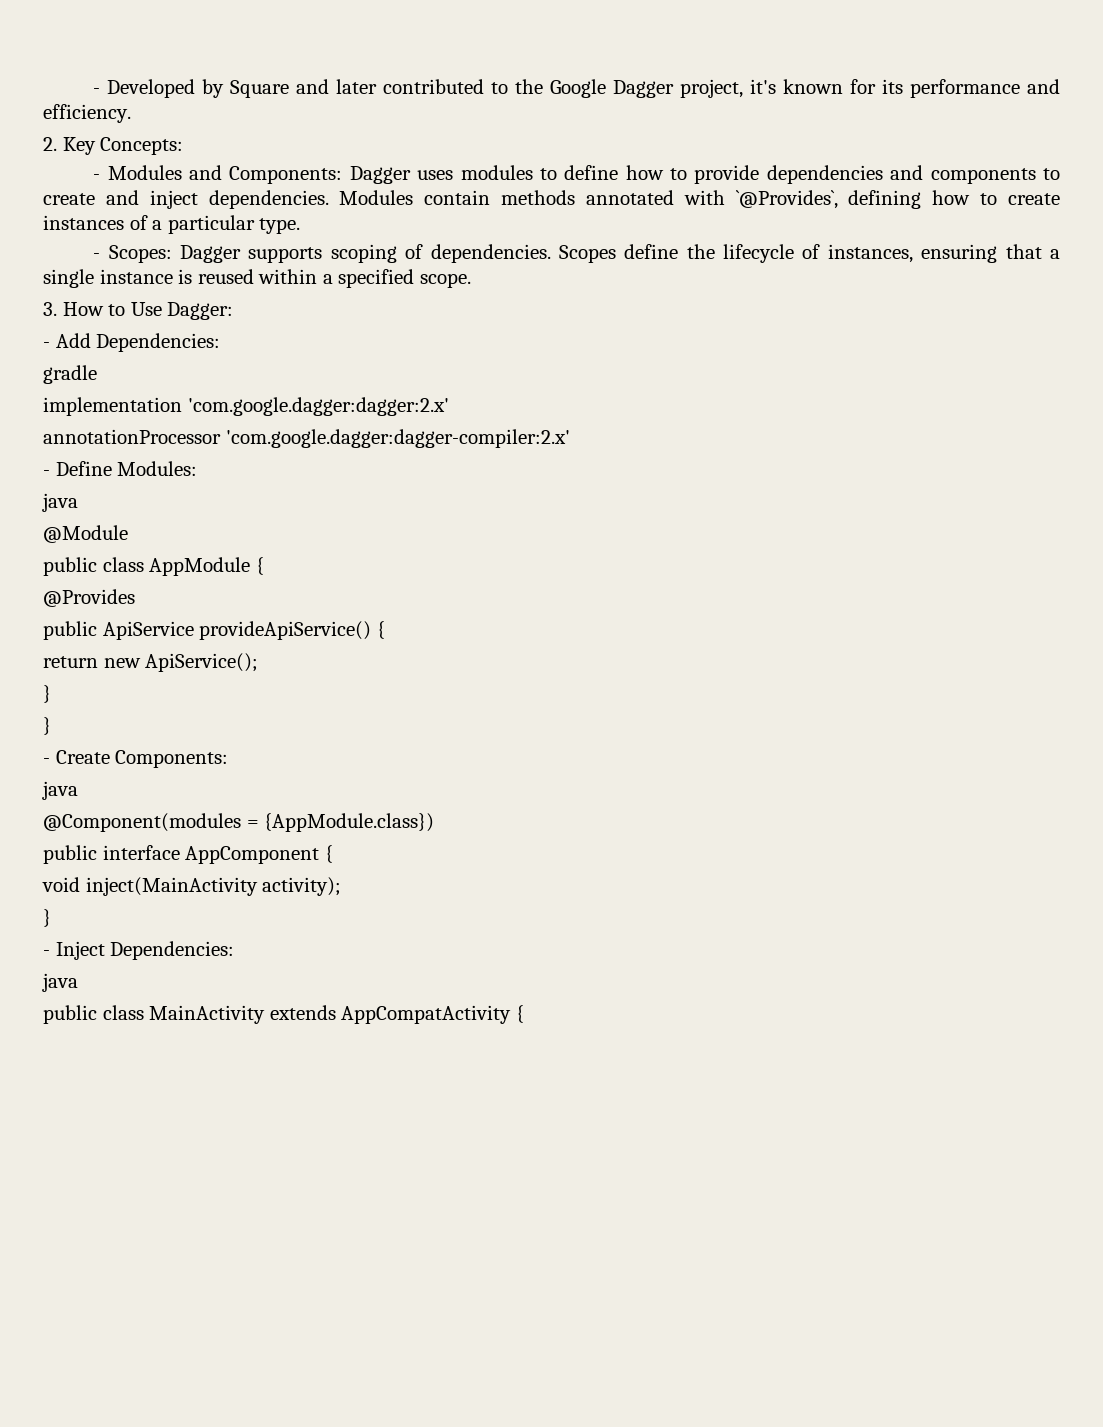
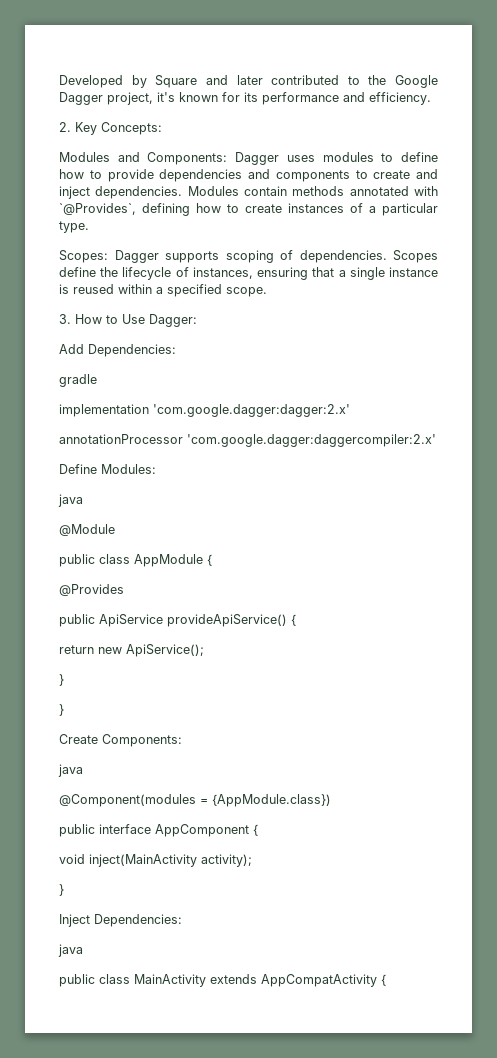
- - Developed by Square and later contributed to the Google Dagger project, it's known for its performance and efficiency.
+ Developed by Square and later contributed to the Google Dagger project, it's known for its performance and efficiency.
- - Modules and Components: Dagger uses modules to define how to provide dependencies and components to create and inject dependencies.
+ Modules and Components: Dagger uses modules to define how to provide dependencies and components to create and inject dependencies.
- - Scopes: Dagger supports scoping of dependencies.
+ Scopes: Dagger supports scoping of dependencies.
- - Add Dependencies:
+ Add Dependencies:
- annotationProcessor 'com.google.dagger:dagger-compiler:2.x'
- - Define Modules:
+ annotationProcessor 'com.google.dagger:daggercompiler:2.x'
+ Define Modules:
- - Create Components:
+ Create Components:
- - Inject Dependencies:
+ Inject Dependencies:

